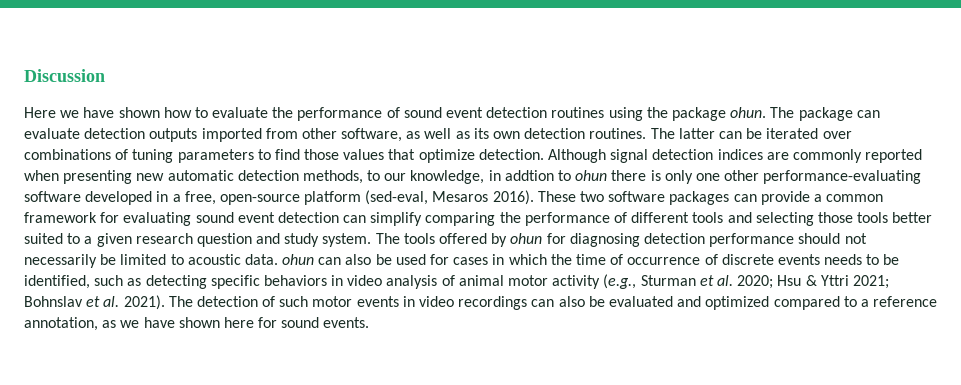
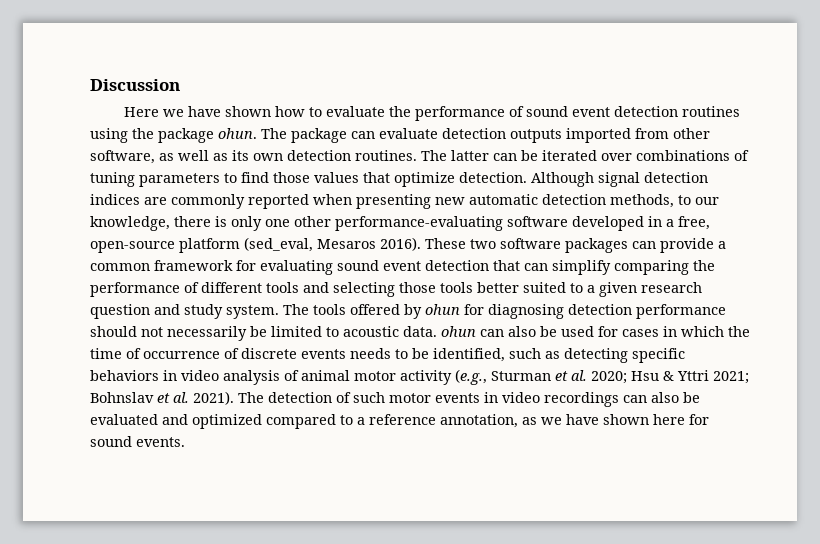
- Although signal detection indices are commonly reported when presenting new automatic detection methods, to our knowledge, in addtion to ohun there is only one other performance-evaluating software developed in a free, open-source platform (sed-eval, Mesaros 2016).
+ Although signal detection indices are commonly reported when presenting new automatic detection methods, to our knowledge, there is only one other performance-evaluating software developed in a free, open-source platform (sed_eval, Mesaros 2016).
- These two software packages can provide a common framework for evaluating sound event detection can simplify comparing the performance of different tools and selecting those tools better suited to a given research question and study system.
+ These two software packages can provide a common framework for evaluating sound event detection that can simplify comparing the performance of different tools and selecting those tools better suited to a given research question and study system.

